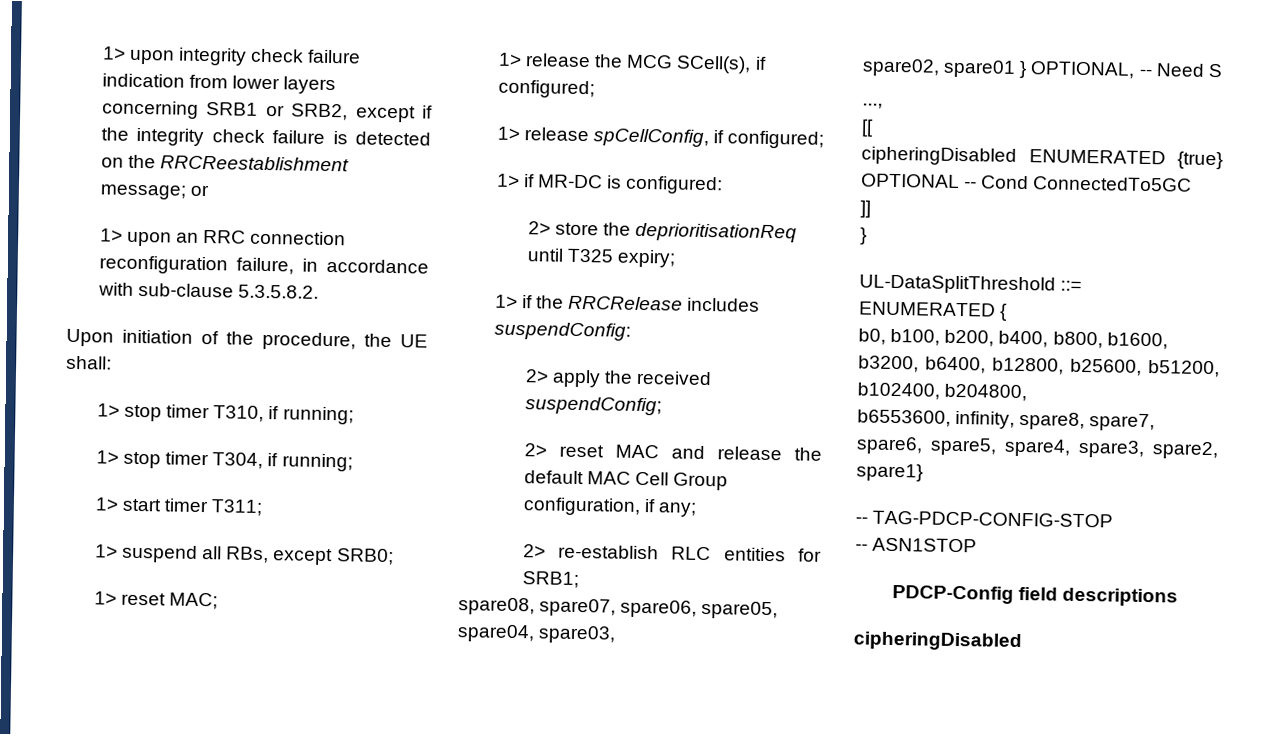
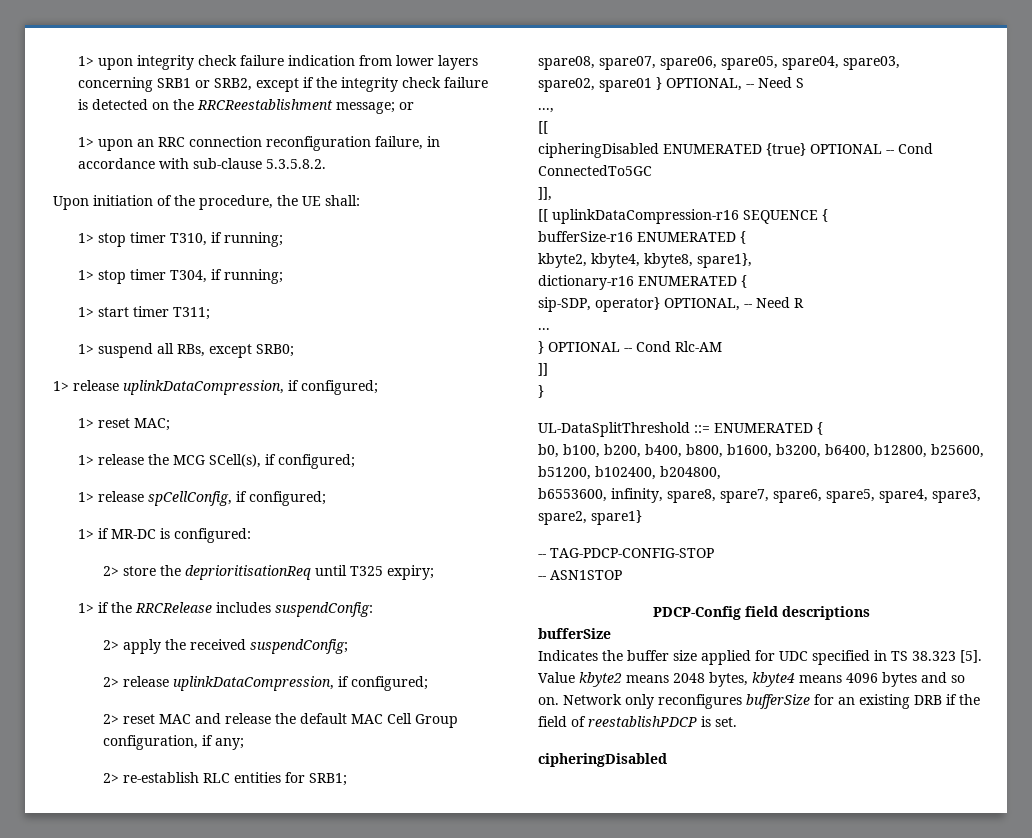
+ 1> release uplinkDataCompression, if configured;
+ 2> release uplinkDataCompression, if configured;
+ ]],
+ [[ uplinkDataCompression-r16 SEQUENCE {
+ bufferSize-r16 ENUMERATED {
+ kbyte2, kbyte4, kbyte8, spare1},
+ dictionary-r16 ENUMERATED {
+ sip-SDP, operator} OPTIONAL, -- Need R
+ ...
+ } OPTIONAL -- Cond Rlc-AM
  PDCP-Config field descriptions
+ bufferSize
+ Indicates the buffer size applied for UDC specified in TS 38.323 [5]. Value kbyte2 means 2048 bytes, kbyte4 means 4096 bytes and so on. Network only reconfigures bufferSize for an existing DRB if the field of reestablishPDCP is set.

